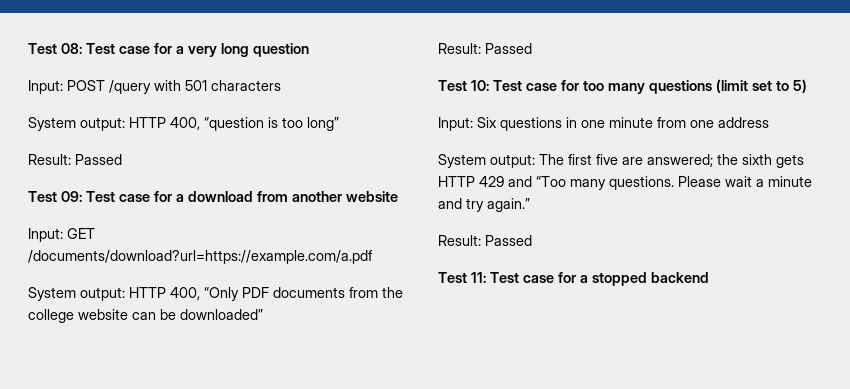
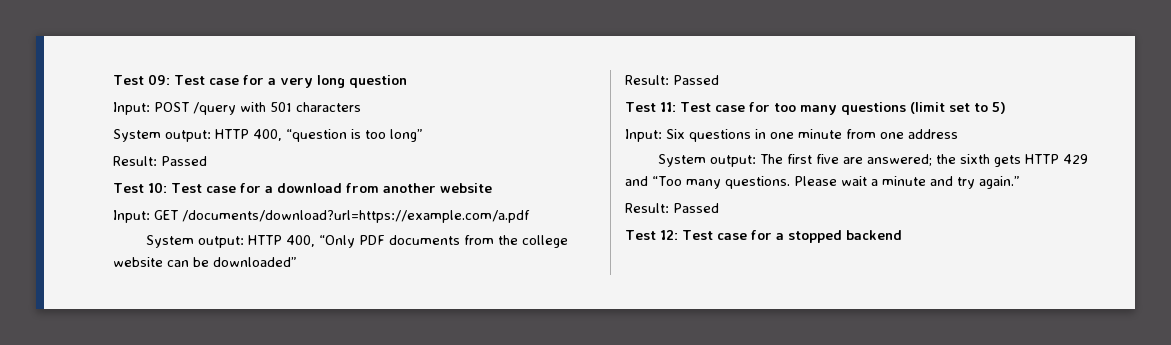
- Test 08: Test case for a very long question
+ Test 09: Test case for a very long question
- Test 09: Test case for a download from another website
+ Test 10: Test case for a download from another website
- Test 10: Test case for too many questions (limit set to 5)
+ Test 11: Test case for too many questions (limit set to 5)
- Test 11: Test case for a stopped backend
+ Test 12: Test case for a stopped backend

